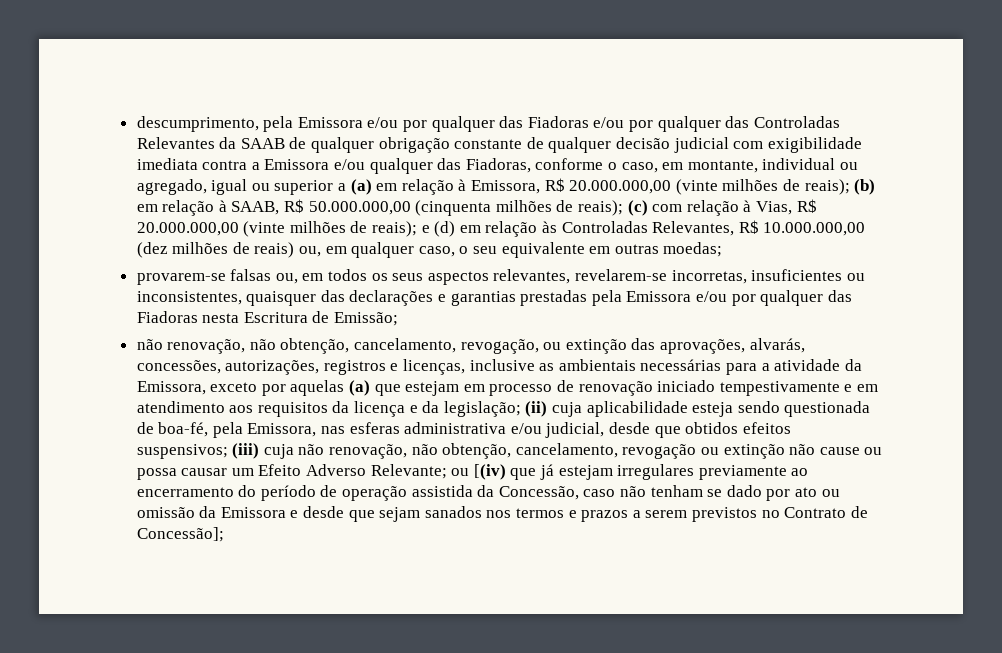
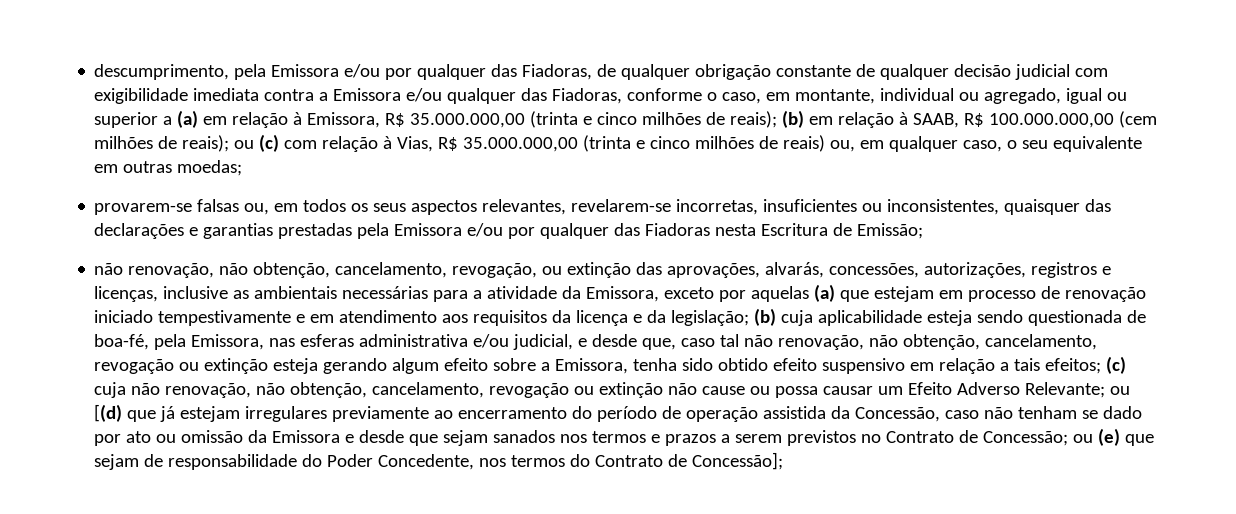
- descumprimento, pela Emissora e/ou por qualquer das Fiadoras e/ou por qualquer das Controladas Relevantes da SAAB de qualquer obrigação constante de qualquer decisão judicial com exigibilidade imediata contra a Emissora e/ou qualquer das Fiadoras, conforme o caso, em montante, individual ou agregado, igual ou superior a (a) em relação à Emissora, R$ 20.000.000,00 (vinte milhões de reais);
+ descumprimento, pela Emissora e/ou por qualquer das Fiadoras, de qualquer obrigação constante de qualquer decisão judicial com exigibilidade imediata contra a Emissora e/ou qualquer das Fiadoras, conforme o caso, em montante, individual ou agregado, igual ou superior a (a) em relação à Emissora, R$ 35.000.000,00 (trinta e cinco milhões de reais);
- (b) em relação à SAAB, R$ 50.000.000,00 (cinquenta milhões de reais); (c) com relação à Vias, R$ 20.000.000,00 (vinte milhões de reais); e (d) em relação às Controladas Relevantes, R$ 10.000.000,00 (dez milhões de reais) ou, em qualquer caso, o seu equivalente em outras moedas;
+ (b) em relação à SAAB, R$ 100.000.000,00 (cem milhões de reais); ou (c) com relação à Vias, R$ 35.000.000,00 (trinta e cinco milhões de reais) ou, em qualquer caso, o seu equivalente em outras moedas;
- (ii) cuja aplicabilidade esteja sendo questionada de boa-fé, pela Emissora, nas esferas administrativa e/ou judicial, desde que obtidos efeitos suspensivos; (iii) cuja não renovação, não obtenção, cancelamento, revogação ou extinção não cause ou possa causar um Efeito Adverso Relevante;
+ (b) cuja aplicabilidade esteja sendo questionada de boa-fé, pela Emissora, nas esferas administrativa e/ou judicial, e desde que, caso tal não renovação, não obtenção, cancelamento, revogação ou extinção esteja gerando algum efeito sobre a Emissora, tenha sido obtido efeito suspensivo em relação a tais efeitos; (c) cuja não renovação, não obtenção, cancelamento, revogação ou extinção não cause ou possa causar um Efeito Adverso Relevante;
- ou [(iv) que já estejam irregulares previamente ao encerramento do período de operação assistida da Concessão, caso não tenham se dado por ato ou omissão da Emissora e desde que sejam sanados nos termos e prazos a serem previstos no Contrato de Concessão];
+ ou [(d) que já estejam irregulares previamente ao encerramento do período de operação assistida da Concessão, caso não tenham se dado por ato ou omissão da Emissora e desde que sejam sanados nos termos e prazos a serem previstos no Contrato de Concessão; ou (e) que sejam de responsabilidade do Poder Concedente, nos termos do Contrato de Concessão];

